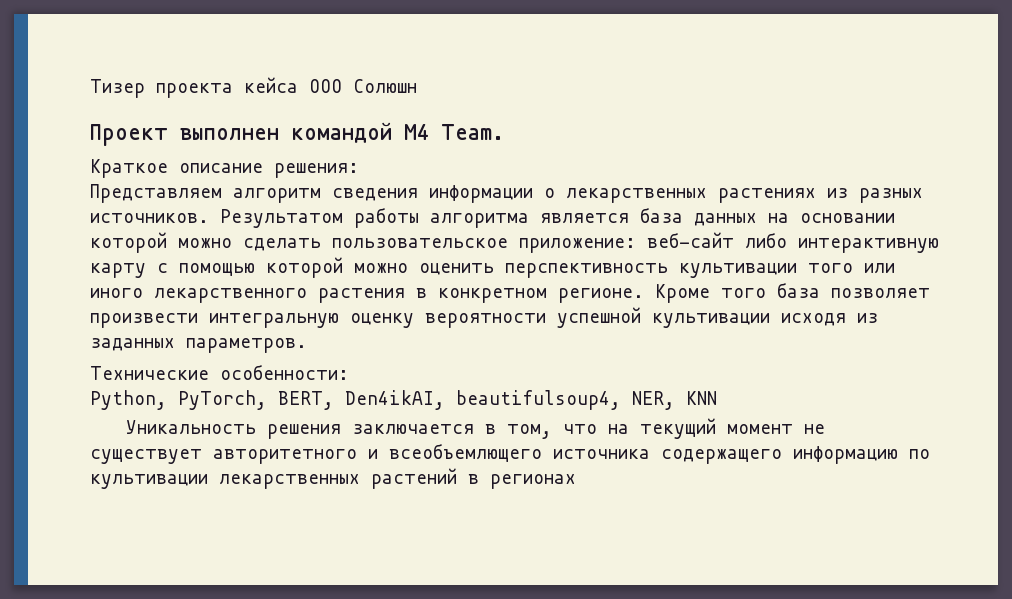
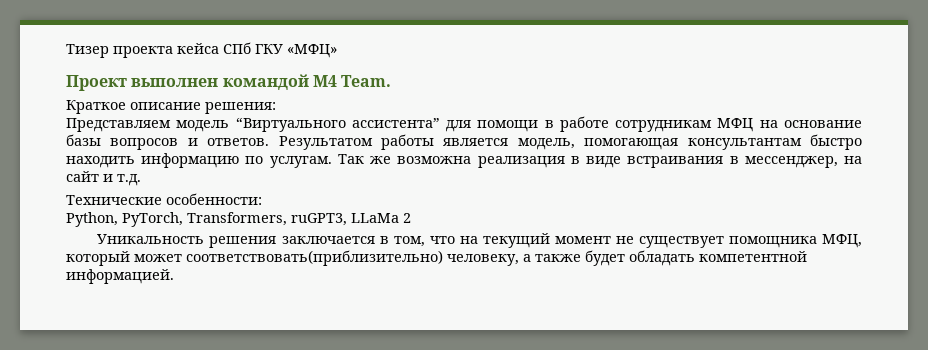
- Тизер проекта кейса ООО Солюшн
+ Тизер проекта кейса СПб ГКУ «МФЦ»
- Представляем алгоритм сведения информации о лекарственных растениях из разных источников. Результатом работы алгоритма является база данных на основании которой можно сделать пользовательское приложение: веб-сайт либо интерактивную карту с помощью которой можно оценить перспективность культивации того или иного лекарственного растения в конкретном регионе. Кроме того база позволяет произвести интегральную оценку вероятности успешной культивации исходя из заданных параметров.
+ Представляем модель “Виртуального ассистента” для помощи в работе сотрудникам МФЦ на основание базы вопросов и ответов. Результатом работы является модель, помогающая консультантам быстро находить информацию по услугам. Так же возможна реализация в виде встраивания в мессенджер, на сайт и т.д.
- Python, PyTorch, BERT, Den4ikAI, beautifulsoup4, NER, KNN
+ Python, PyTorch, Transformers, ruGPT3, LLaMa 2
- Уникальность решения заключается в том, что на текущий момент не существует авторитетного и всеобъемлющего источника содержащего информацию по культивации лекарственных растений в регионах
+ Уникальность решения заключается в том, что на текущий момент не существует помощника МФЦ, который может соответствовать(приблизительно) человеку, а также будет обладать компетентной информацией.

